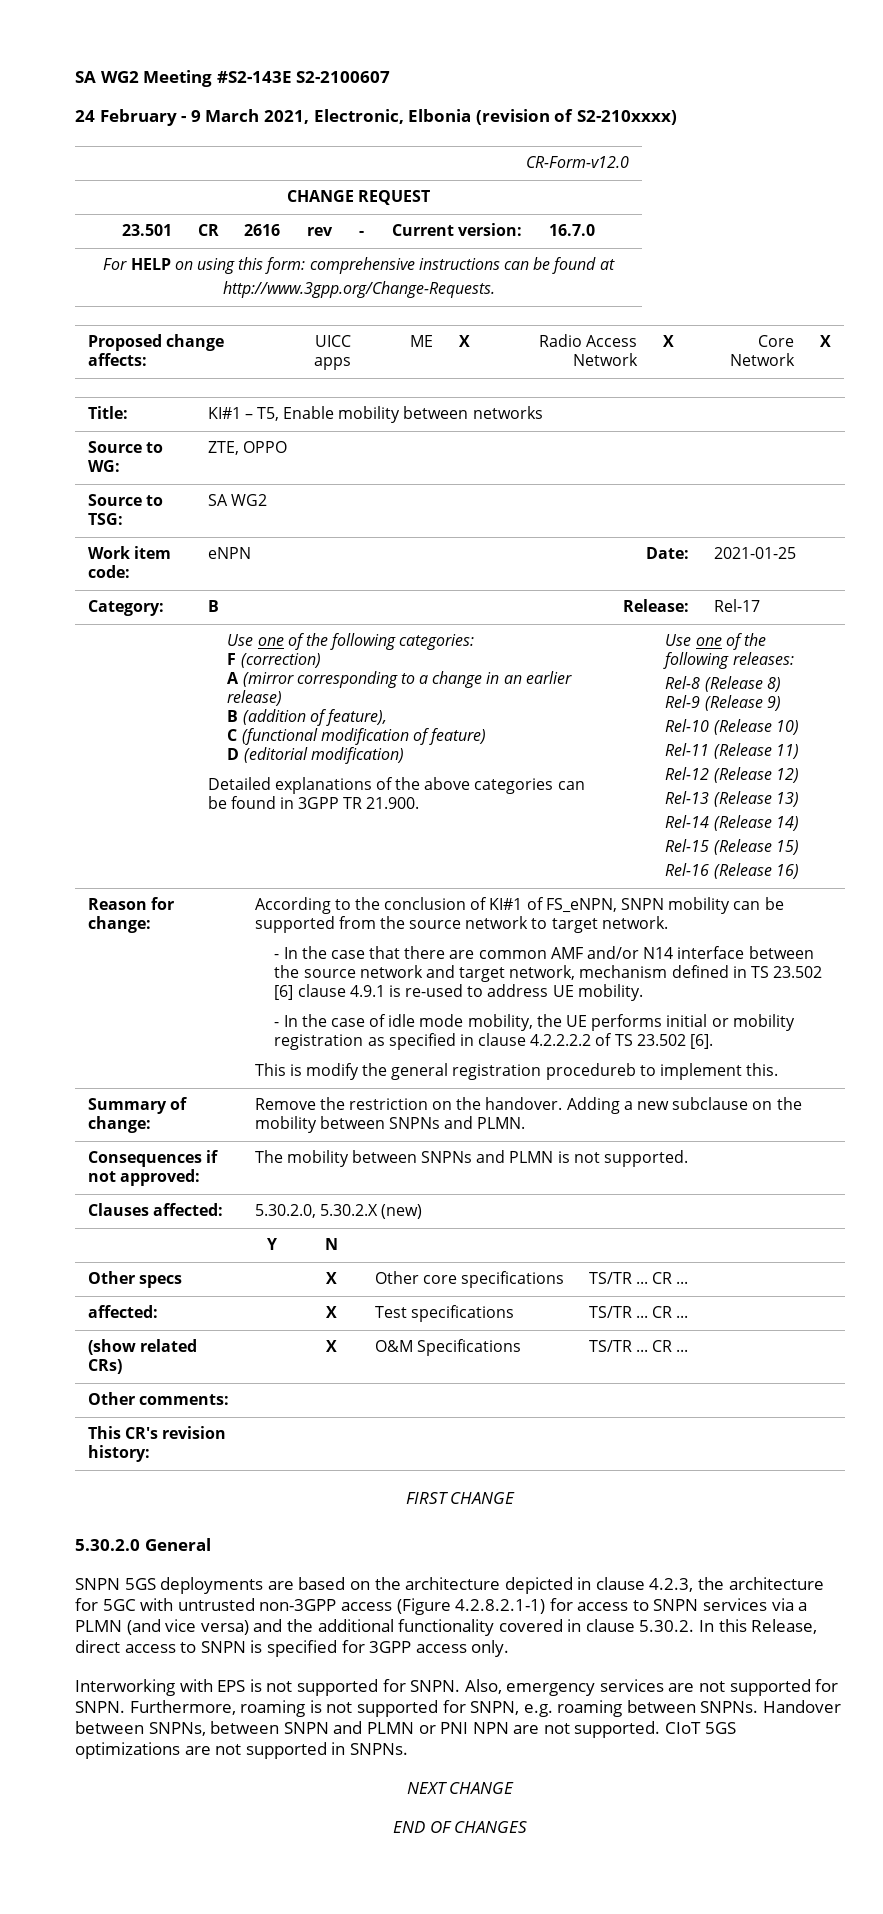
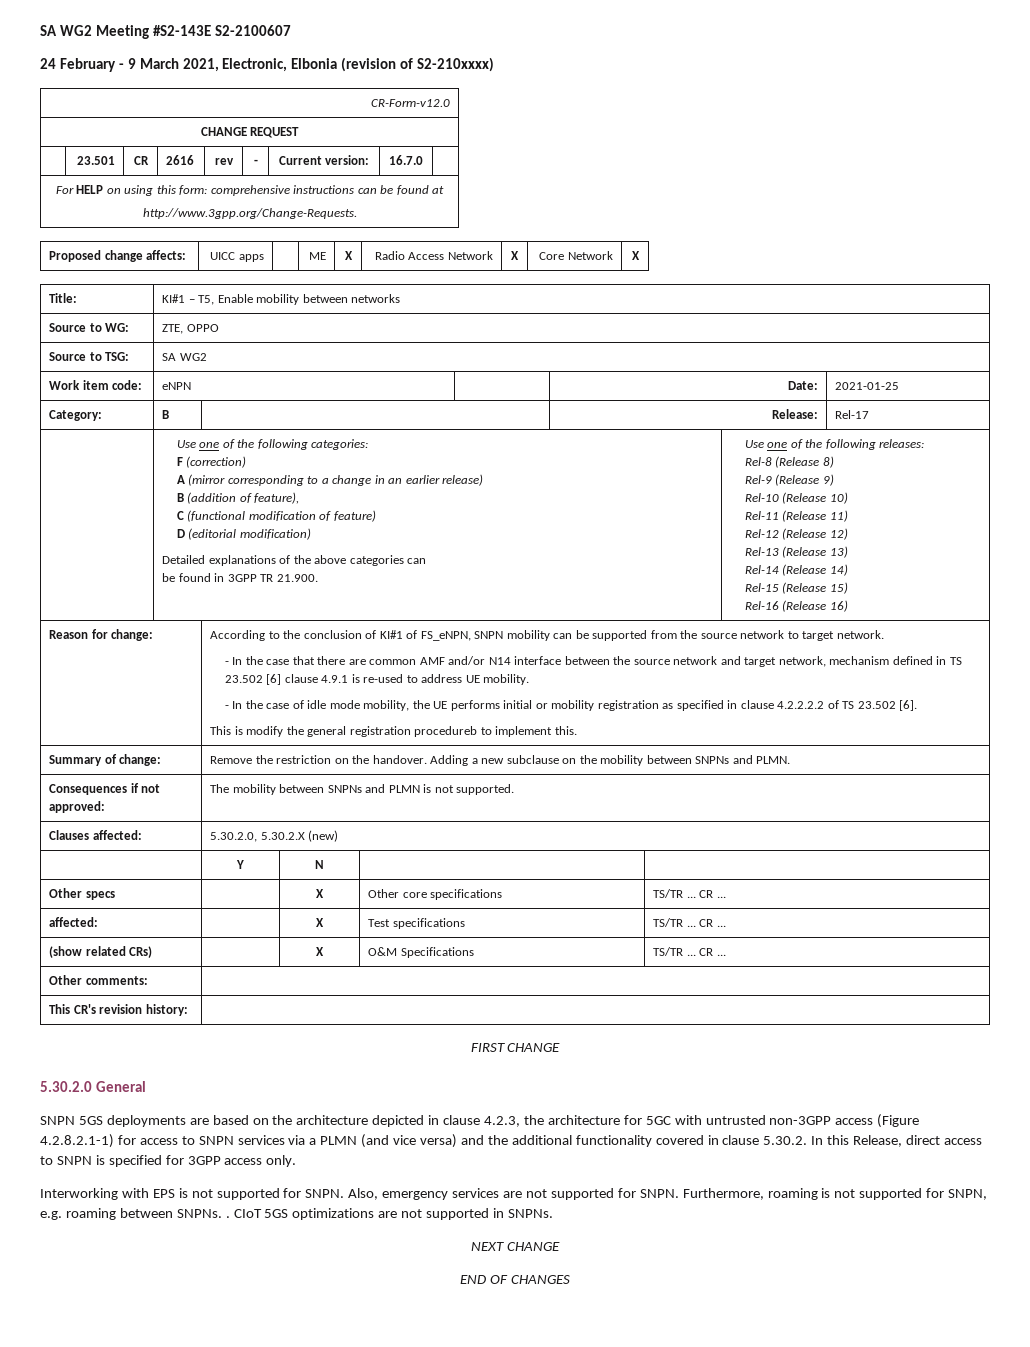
- Furthermore, roaming is not supported for SNPN, e.g. roaming between SNPNs. Handover between SNPNs, between SNPN and PLMN or PNI NPN are not supported.
+ Furthermore, roaming is not supported for SNPN, e.g. roaming between SNPNs. .

